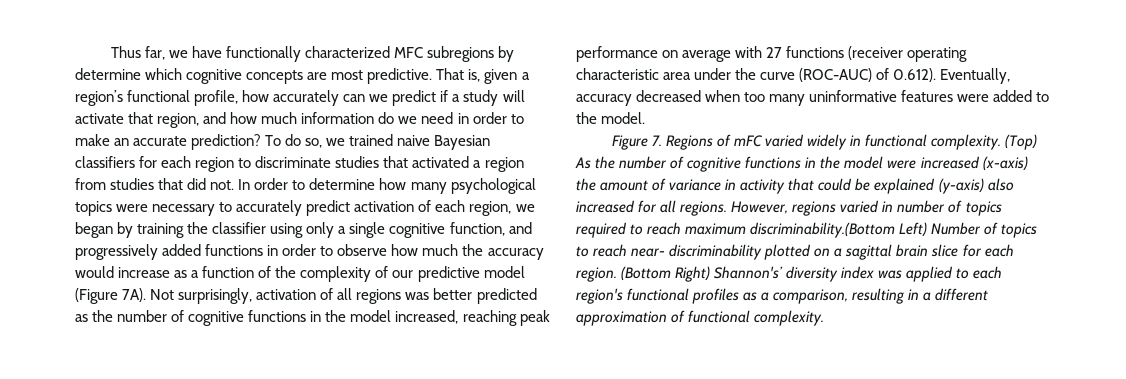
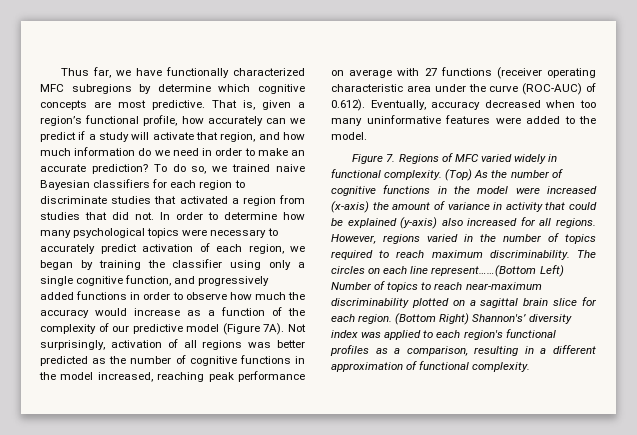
- Figure 7. Regions of mFC varied widely in functional complexity.
+ Figure 7. Regions of MFC varied widely in functional complexity.
- However, regions varied in number of topics required to reach maximum discriminability.(Bottom Left) Number of topics to reach near- discriminability plotted on a sagittal brain slice for each region.
+ However, regions varied in the number of topics required to reach maximum discriminability. The circles on each line represent……(Bottom Left) Number of topics to reach near-maximum discriminability plotted on a sagittal brain slice for each region.

